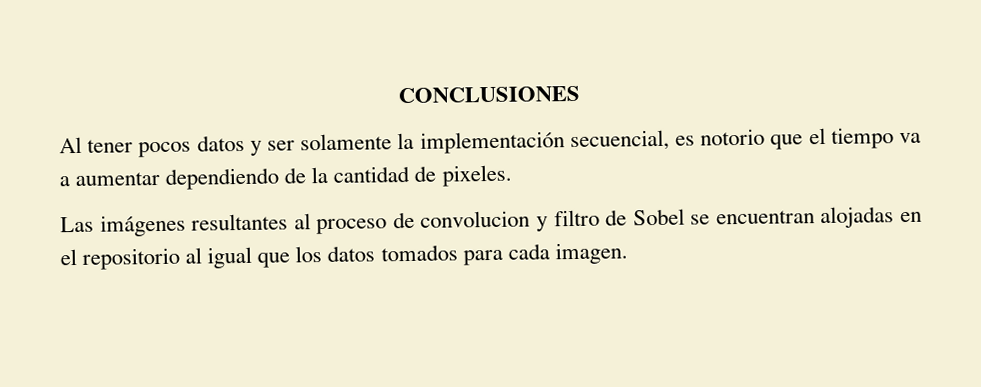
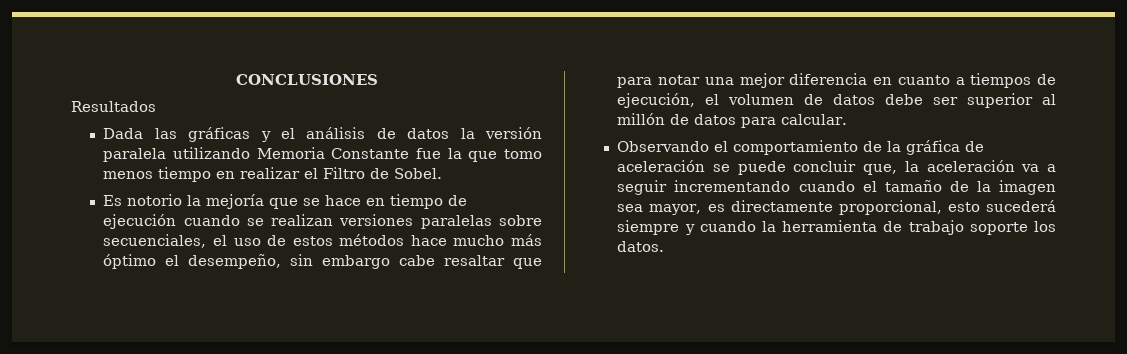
- Al tener pocos datos y ser solamente la implementación secuencial, es notorio que el tiempo va a aumentar dependiendo de la cantidad de pixeles.
- Las imágenes resultantes al proceso de convolucion y filtro de Sobel se encuentran alojadas en el repositorio al igual que los datos tomados para cada imagen.
+ Resultados
+ Dada las gráficas y el análisis de datos la versión paralela utilizando Memoria Constante fue la que tomo menos tiempo en realizar el Filtro de Sobel.
+ Es notorio la mejoría que se hace en tiempo de ejecución cuando se realizan versiones paralelas sobre secuenciales, el uso de estos métodos hace mucho más óptimo el desempeño, sin embargo cabe resaltar que para notar una mejor diferencia en cuanto a tiempos de ejecución, el volumen de datos debe ser superior al millón de datos para calcular.
+ Observando el comportamiento de la gráfica de aceleración se puede concluir que, la aceleración va a seguir incrementando cuando el tamaño de la imagen sea mayor, es directamente proporcional, esto sucederá siempre y cuando la herramienta de trabajo soporte los datos.

